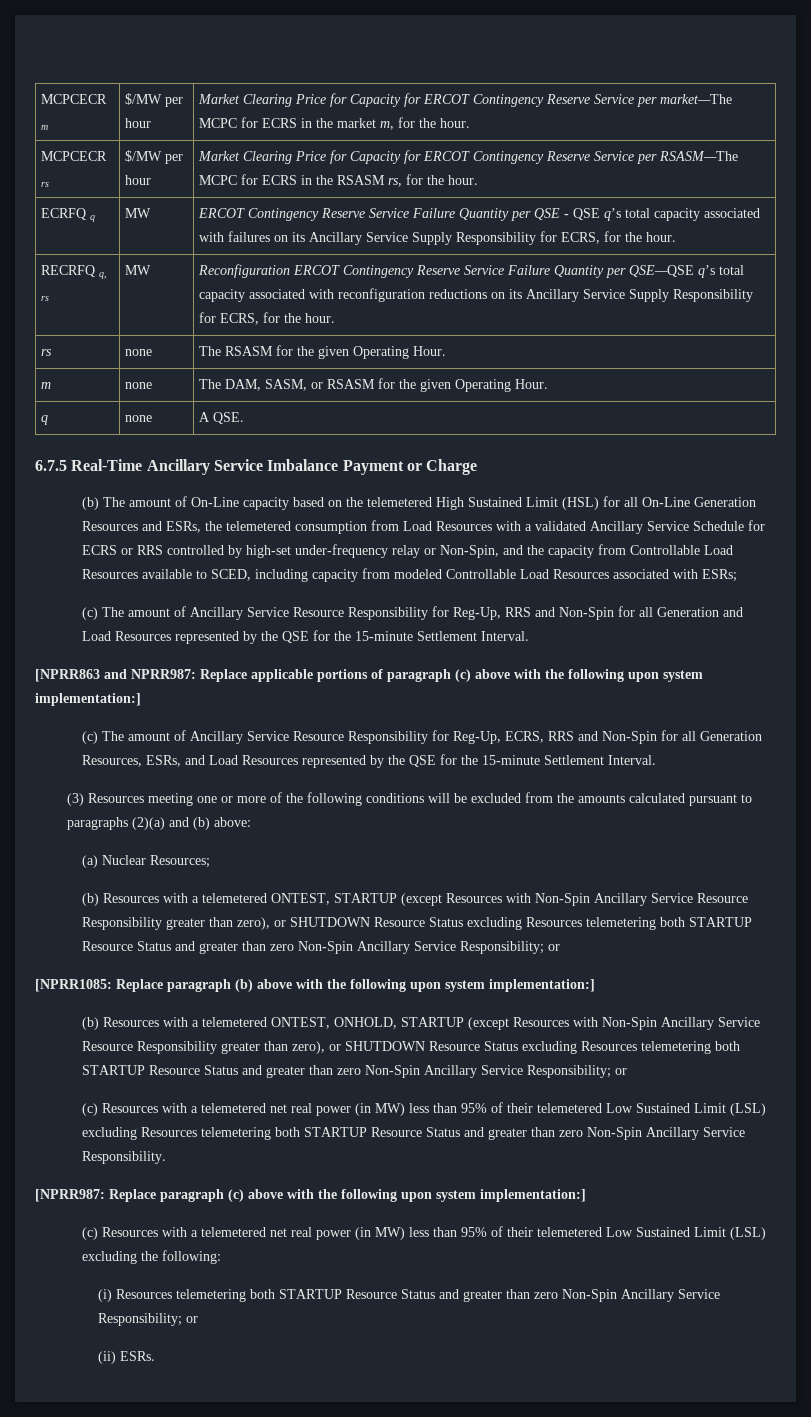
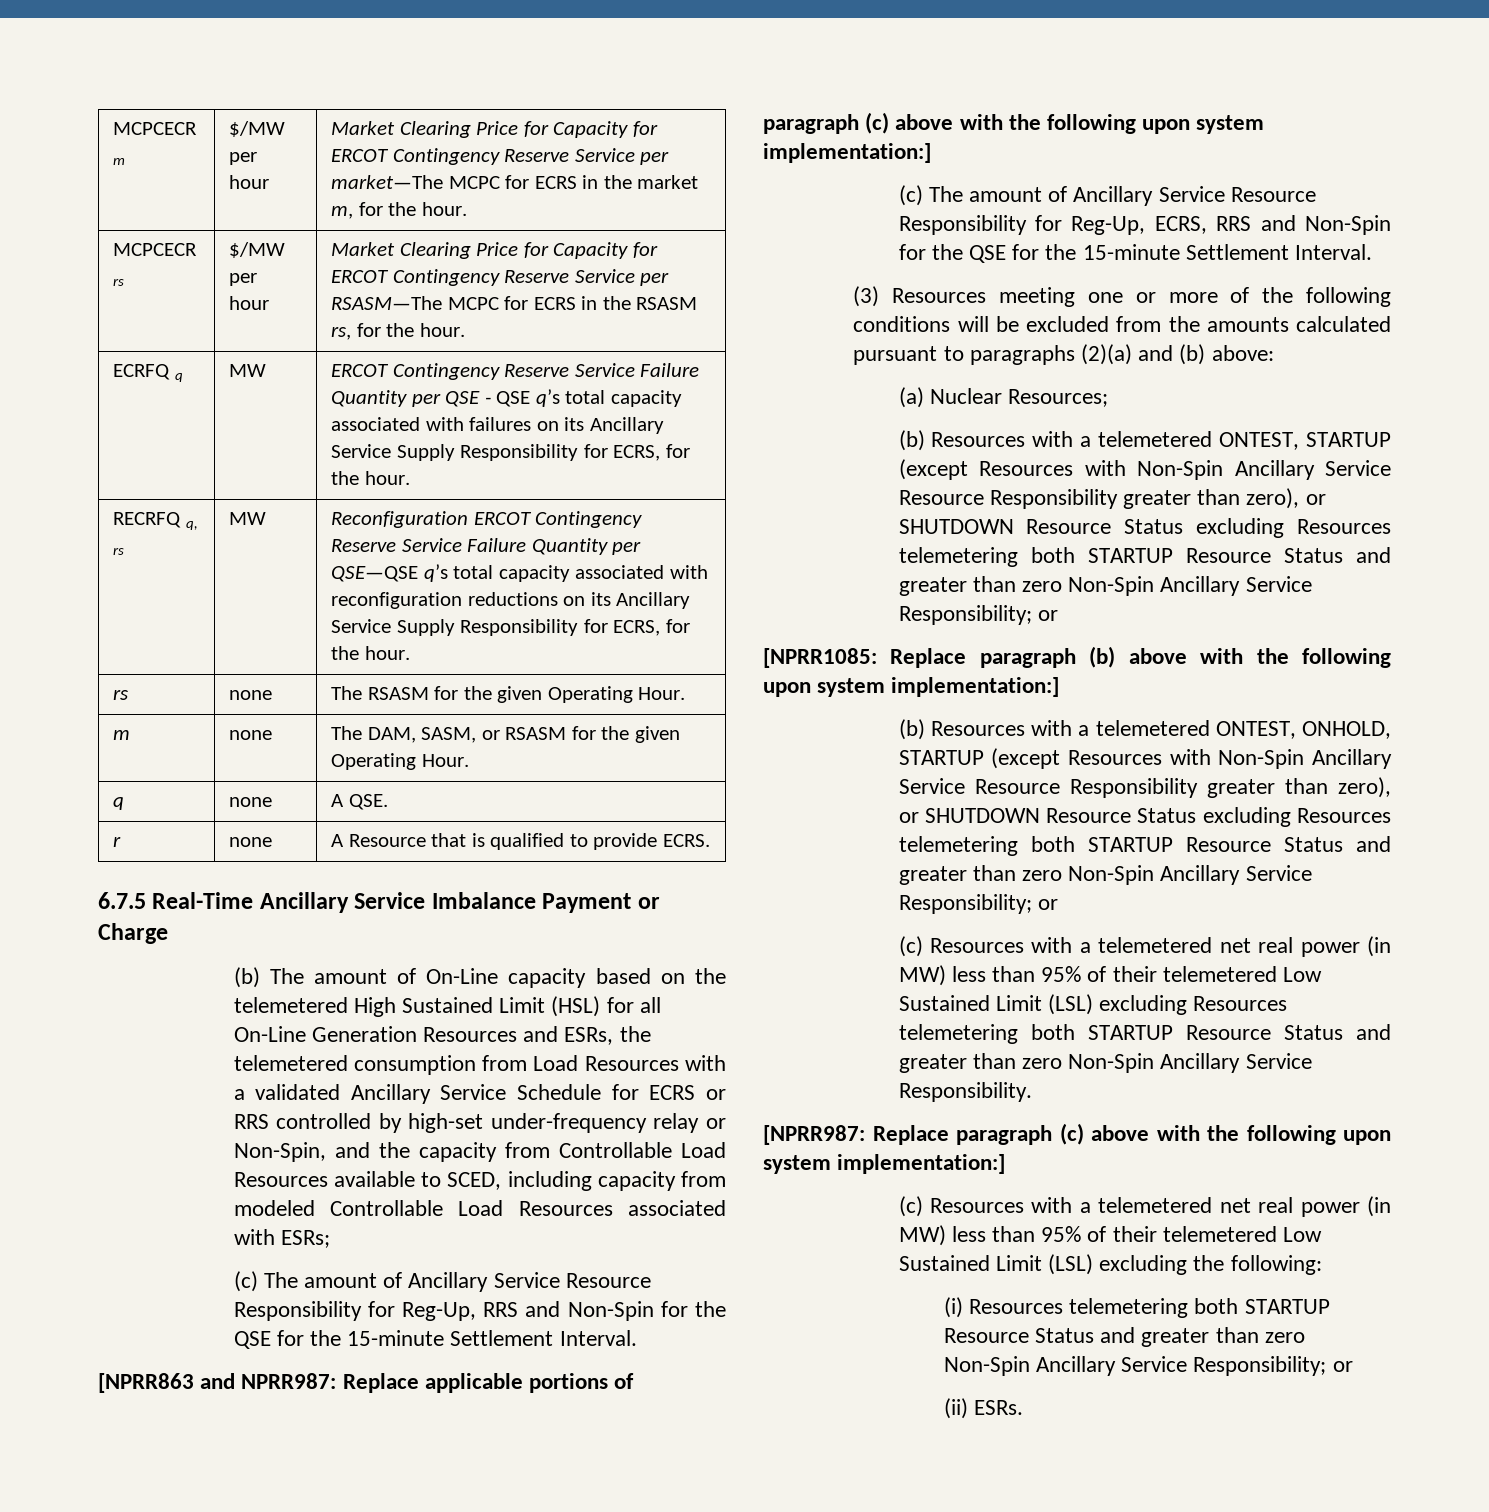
+ r | none | A Resource that is qualified to provide ECRS.
- (c) The amount of Ancillary Service Resource Responsibility for Reg-Up, RRS and Non-Spin for all Generation and Load Resources represented by the QSE for the 15-minute Settlement Interval.
+ (c) The amount of Ancillary Service Resource Responsibility for Reg-Up, RRS and Non-Spin for the QSE for the 15-minute Settlement Interval.
- (c) The amount of Ancillary Service Resource Responsibility for Reg-Up, ECRS, RRS and Non-Spin for all Generation Resources, ESRs, and Load Resources represented by the QSE for the 15-minute Settlement Interval.
+ (c) The amount of Ancillary Service Resource Responsibility for Reg-Up, ECRS, RRS and Non-Spin for the QSE for the 15-minute Settlement Interval.

